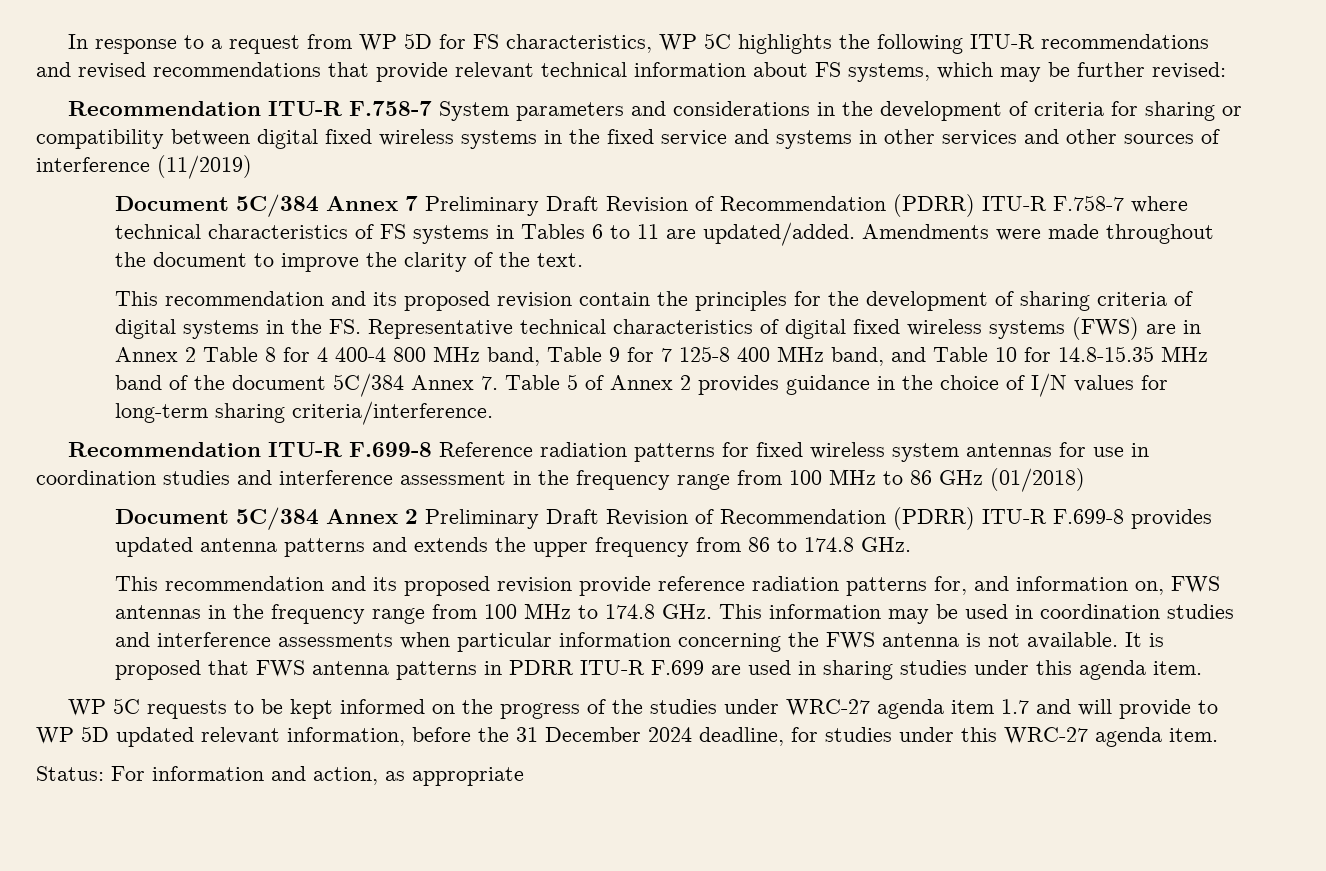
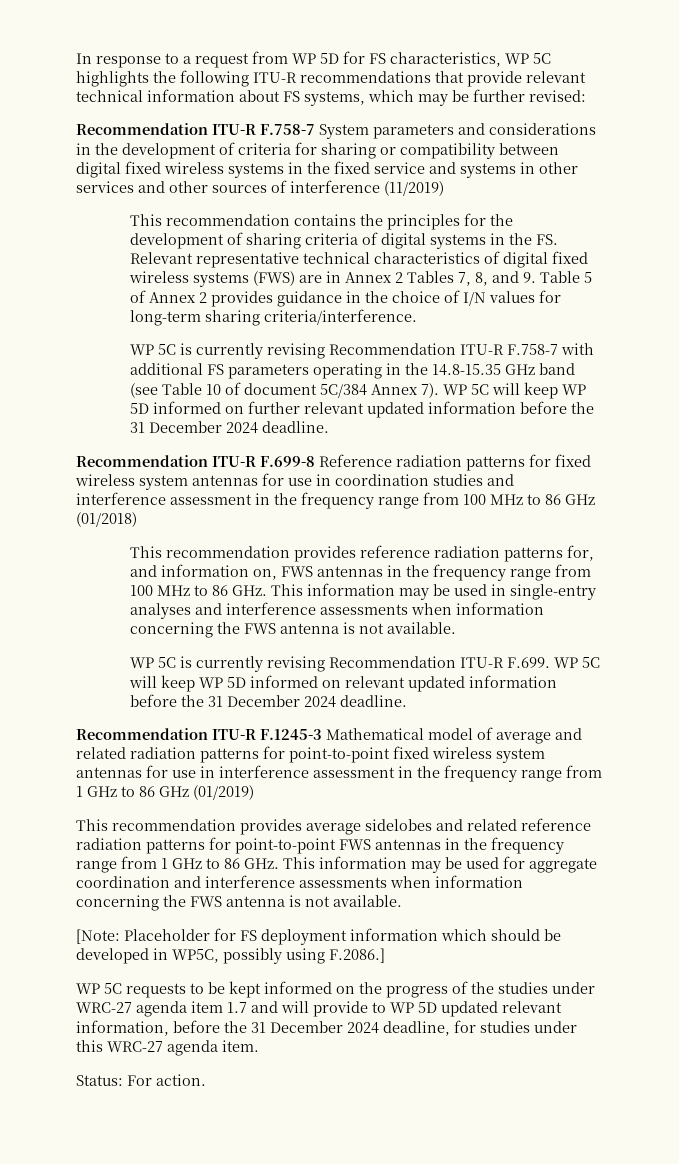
- In response to a request from WP 5D for FS characteristics, WP 5C highlights the following ITU-R recommendations and revised recommendations that provide relevant technical information about FS systems, which may be further revised:
+ In response to a request from WP 5D for FS characteristics, WP 5C highlights the following ITU-R recommendations that provide relevant technical information about FS systems, which may be further revised:
- Document 5C/384 Annex 7 Preliminary Draft Revision of Recommendation (PDRR) ITU-R F.758-7 where technical characteristics of FS systems in Tables 6 to 11 are updated/added. Amendments were made throughout the document to improve the clarity of the text.
- This recommendation and its proposed revision contain the principles for the development of sharing criteria of digital systems in the FS. Representative technical characteristics of digital fixed wireless systems (FWS) are in Annex 2 Table 8 for 4 400-4 800 MHz band, Table 9 for 7 125-8 400 MHz band, and Table 10 for 14.8-15.35 MHz band of the document 5C/384 Annex 7. Table 5 of Annex 2 provides guidance in the choice of I/N values for long-term sharing criteria/interference.
+ This recommendation contains the principles for the development of sharing criteria of digital systems in the FS. Relevant representative technical characteristics of digital fixed wireless systems (FWS) are in Annex 2 Tables 7, 8, and 9. Table 5 of Annex 2 provides guidance in the choice of I/N values for long-term sharing criteria/interference.
+ WP 5C is currently revising Recommendation ITU-R F.758-7 with additional FS parameters operating in the 14.8-15.35 GHz band (see Table 10 of document 5C/384 Annex 7). WP 5C will keep WP 5D informed on further relevant updated information before the 31 December 2024 deadline.
- Document 5C/384 Annex 2 Preliminary Draft Revision of Recommendation (PDRR) ITU-R F.699-8 provides updated antenna patterns and extends the upper frequency from 86 to 174.8 GHz.
- This recommendation and its proposed revision provide reference radiation patterns for, and information on, FWS antennas in the frequency range from 100 MHz to 174.8 GHz. This information may be used in coordination studies and interference assessments when particular information concerning the FWS antenna is not available. It is proposed that FWS antenna patterns in PDRR ITU-R F.699 are used in sharing studies under this agenda item.
+ This recommendation provides reference radiation patterns for, and information on, FWS antennas in the frequency range from 100 MHz to 86 GHz. This information may be used in single-entry analyses and interference assessments when information concerning the FWS antenna is not available.
+ WP 5C is currently revising Recommendation ITU-R F.699. WP 5C will keep WP 5D informed on relevant updated information before the 31 December 2024 deadline.
+ Recommendation ITU-R F.1245-3 Mathematical model of average and related radiation patterns for point-to-point fixed wireless system antennas for use in interference assessment in the frequency range from 1 GHz to 86 GHz (01/2019)
+ This recommendation provides average sidelobes and related reference radiation patterns for point-to-point FWS antennas in the frequency range from 1 GHz to 86 GHz. This information may be used for aggregate coordination and interference assessments when information concerning the FWS antenna is not available.
+ [Note: Placeholder for FS deployment information which should be developed in WP5C, possibly using F.2086.]
- Status: For information and action, as appropriate
+ Status: For action.

